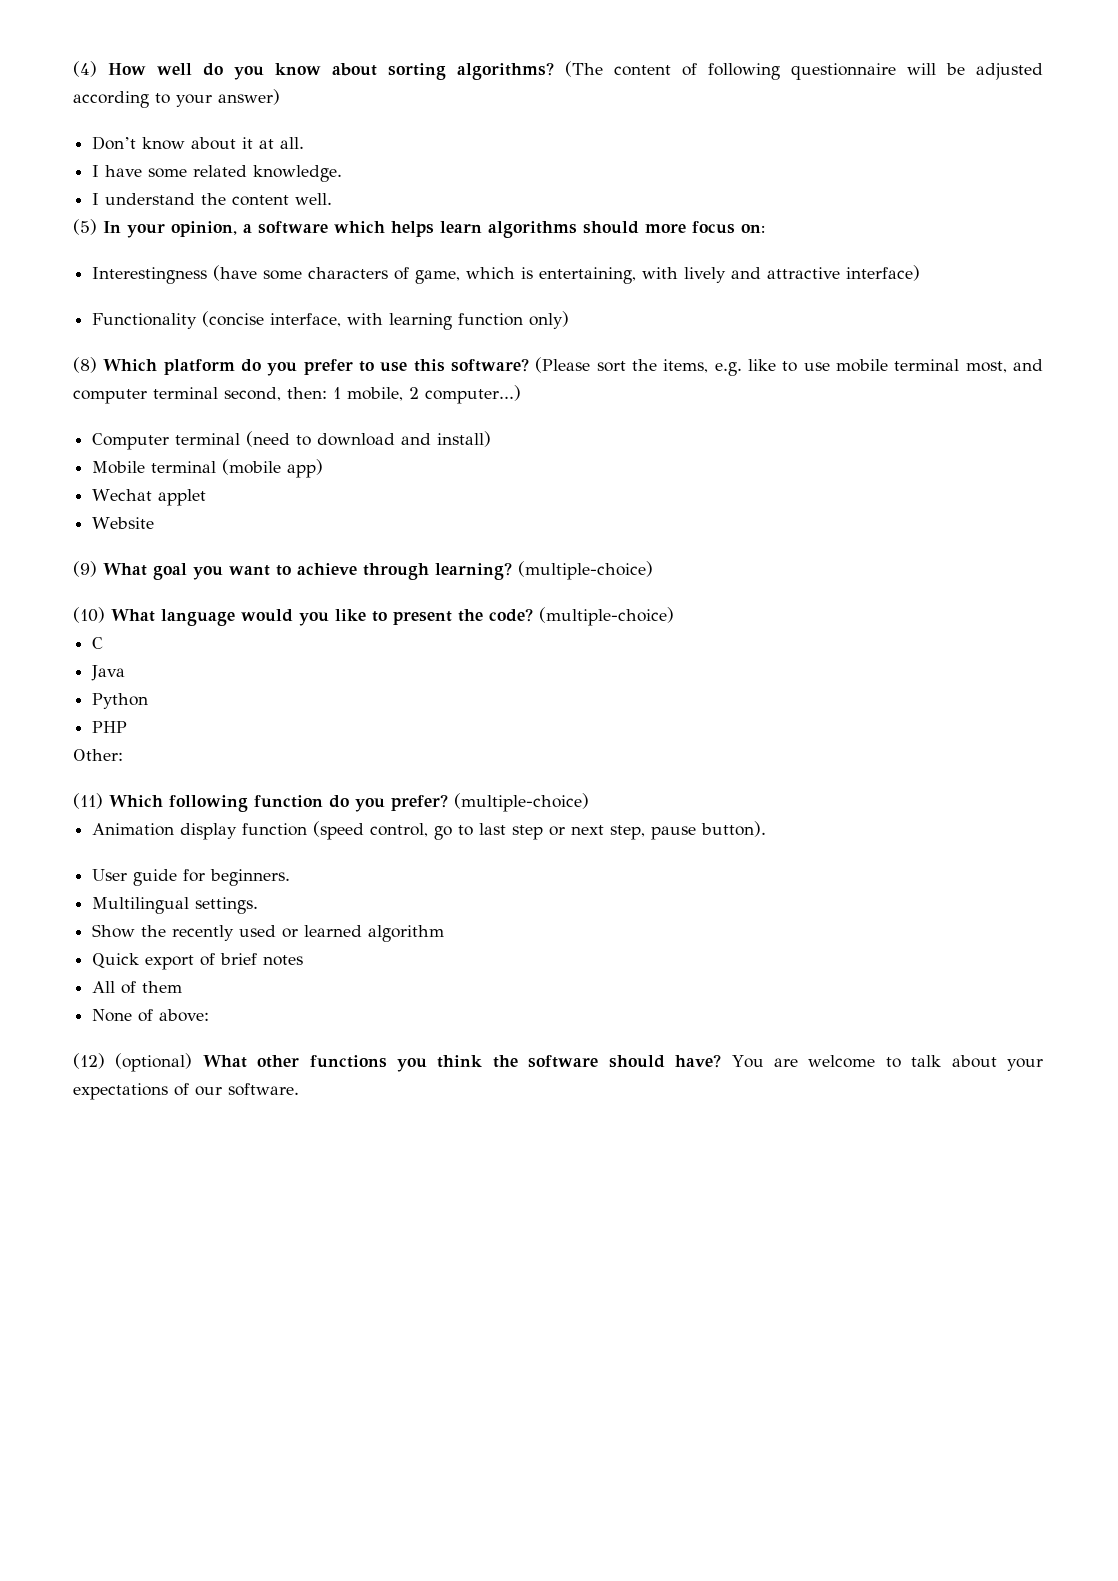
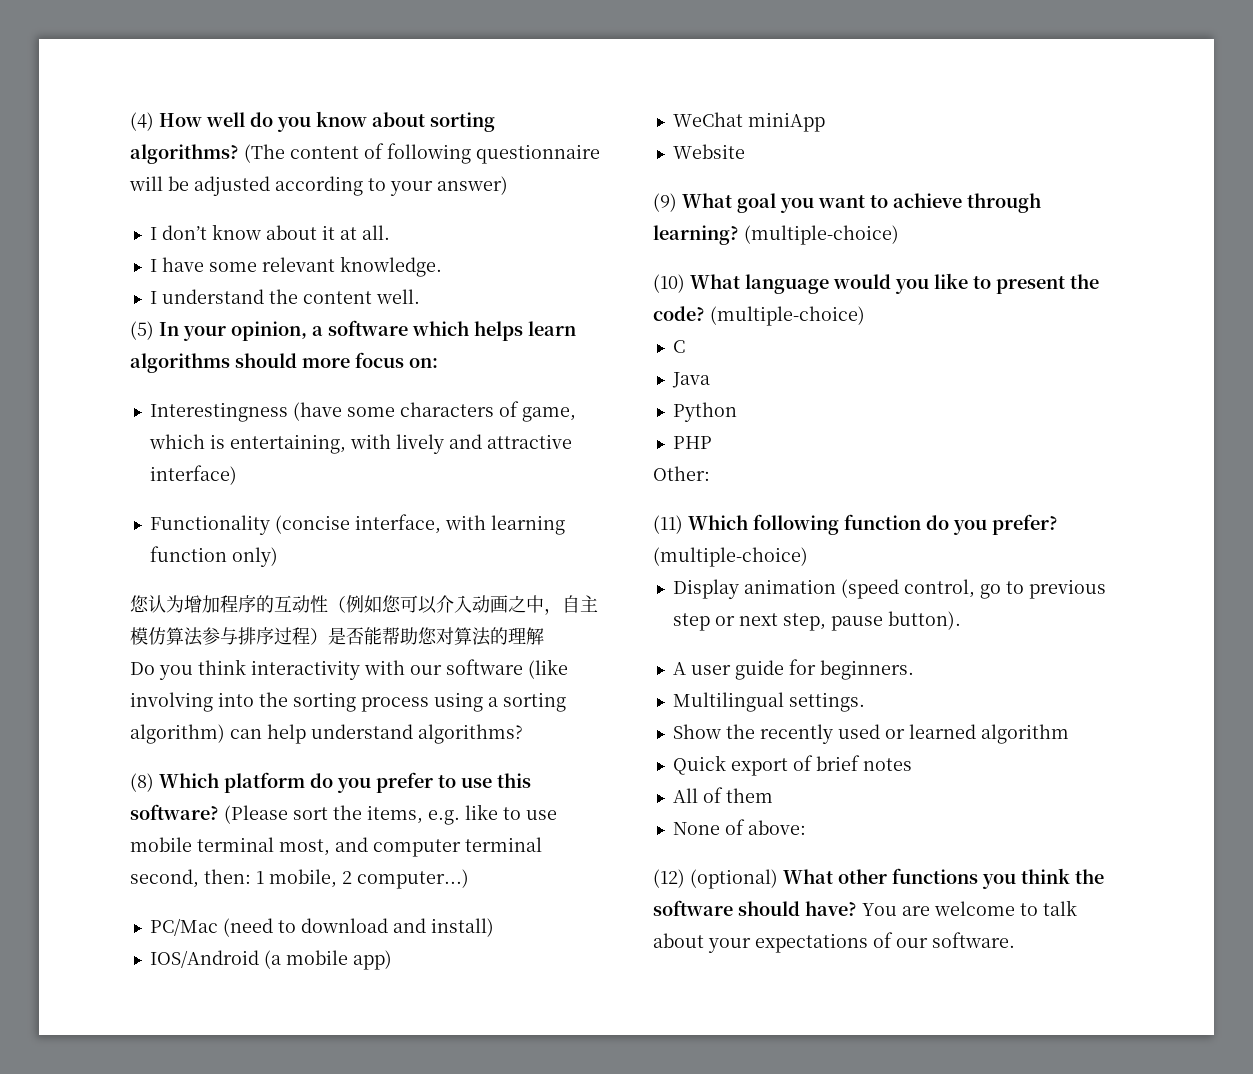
- Don’t know about it at all.
+ I don’t know about it at all.
- I have some related knowledge.
+ I have some relevant knowledge.
+ 您认为增加程序的互动性（例如您可以介入动画之中，自主模仿算法参与排序过程）是否能帮助您对算法的理解
+ Do you think interactivity with our software (like involving into the sorting process using a sorting algorithm) can help understand algorithms?
- Computer terminal (need to download and install)
+ PC/Mac (need to download and install)
- Mobile terminal (mobile app)
+ IOS/Android (a mobile app)
- Wechat applet
+ WeChat miniApp
- Animation display function (speed control, go to last step or next step, pause button).
+ Display animation (speed control, go to previous step or next step, pause button).
- User guide for beginners.
+ A user guide for beginners.

